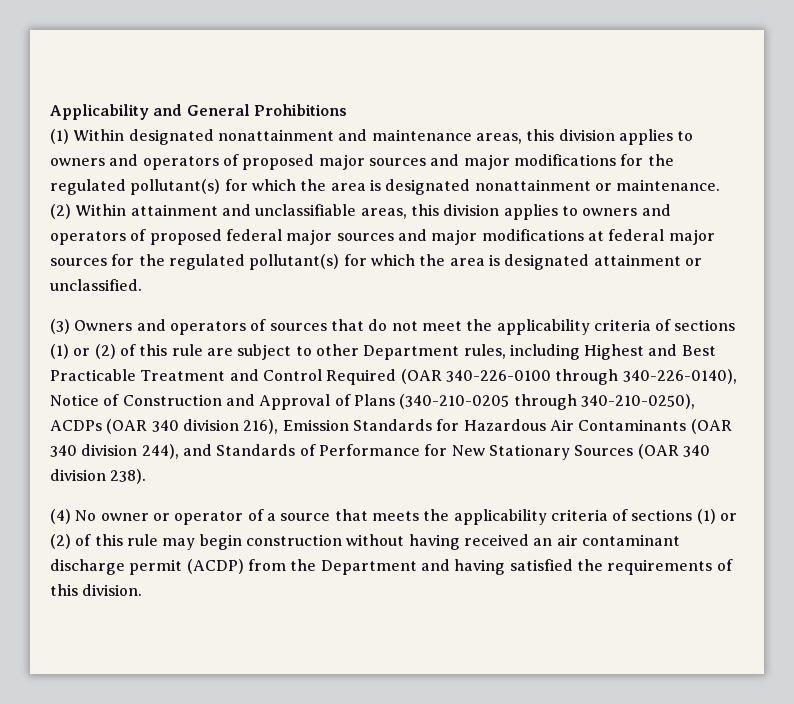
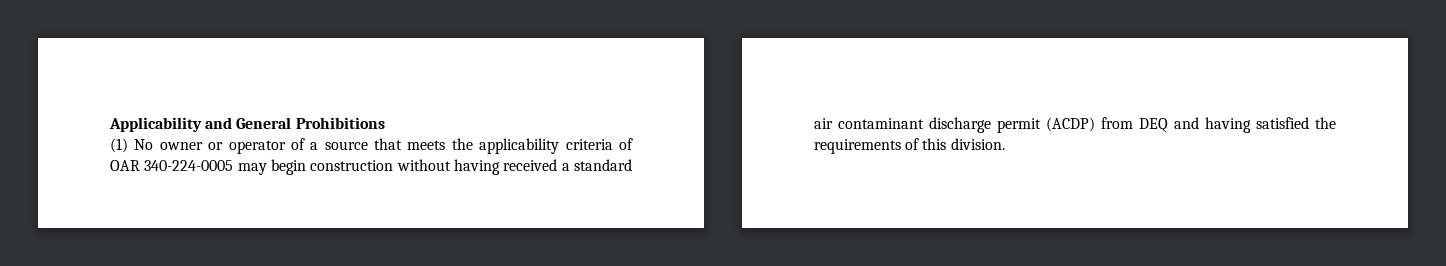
- (1) Within designated nonattainment and maintenance areas, this division applies to owners and operators of proposed major sources and major modifications for the regulated pollutant(s) for which the area is designated nonattainment or maintenance. (2) Within attainment and unclassifiable areas, this division applies to owners and operators of proposed federal major sources and major modifications at federal major sources for the regulated pollutant(s) for which the area is designated attainment or unclassified.
- (3) Owners and operators of sources that do not meet the applicability criteria of sections (1) or (2) of this rule are subject to other Department rules, including Highest and Best Practicable Treatment and Control Required (OAR 340-226-0100 through 340-226-0140), Notice of Construction and Approval of Plans (340-210-0205 through 340-210-0250), ACDPs (OAR 340 division 216), Emission Standards for Hazardous Air Contaminants (OAR 340 division 244), and Standards of Performance for New Stationary Sources (OAR 340 division 238).
- (4) No owner or operator of a source that meets the applicability criteria of sections (1) or (2) of this rule may begin construction without having received an air contaminant discharge permit (ACDP) from the Department and having satisfied the requirements of this division.
+ (1) No owner or operator of a source that meets the applicability criteria of OAR 340-224-0005 may begin construction without having received a standard air contaminant discharge permit (ACDP) from DEQ and having satisfied the requirements of this division.

